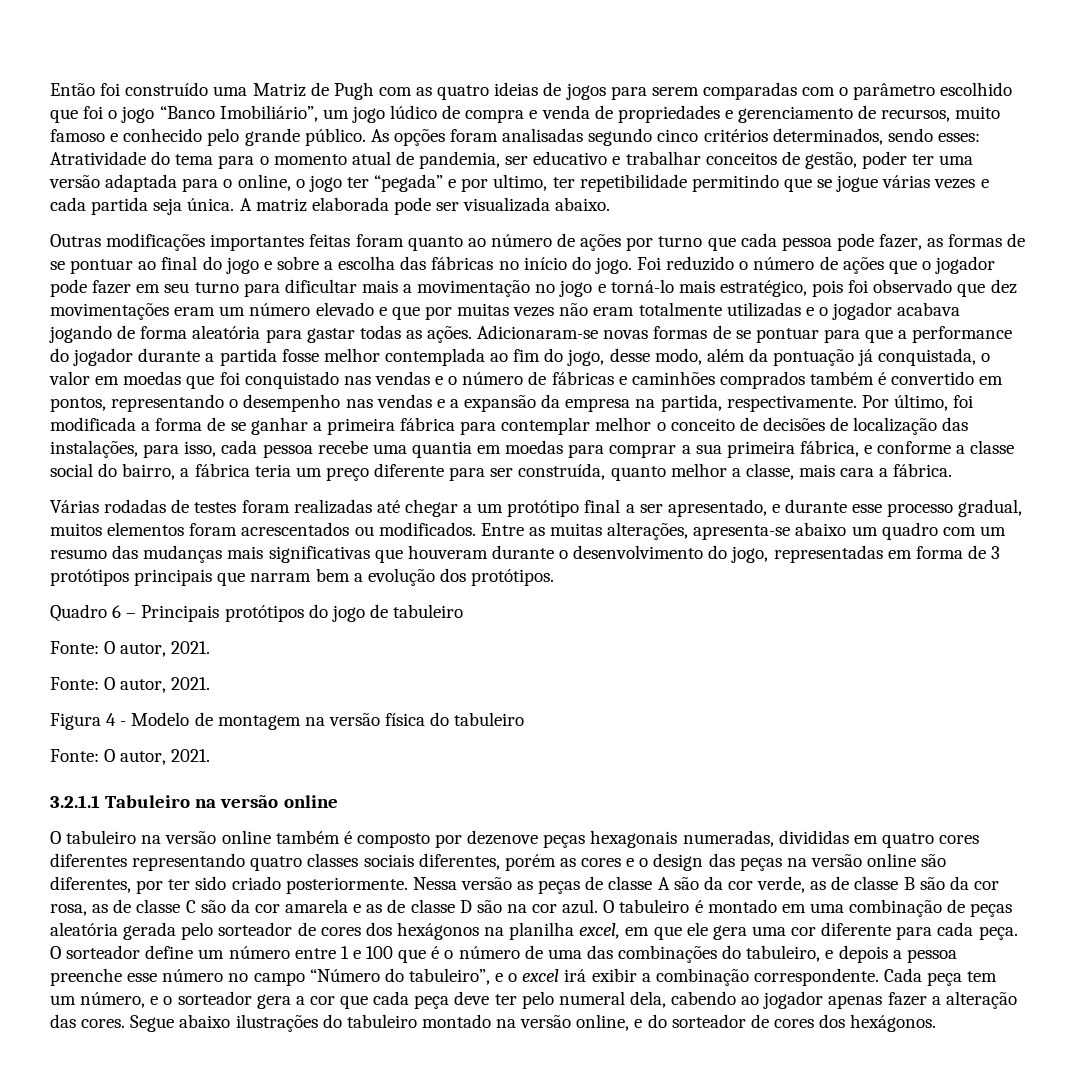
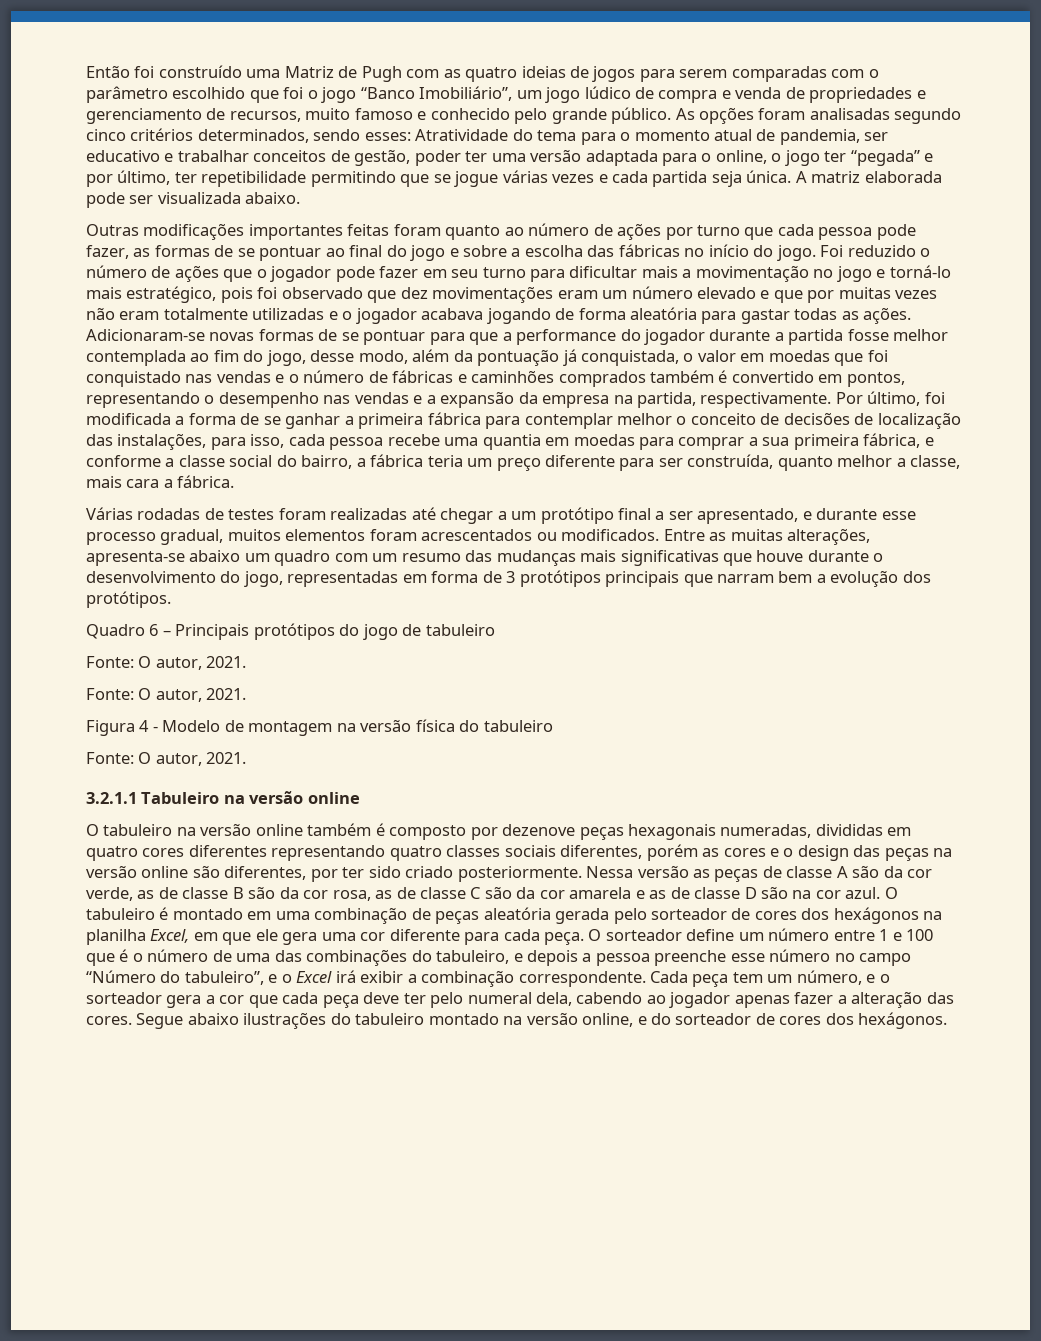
- As opções foram analisadas segundo cinco critérios determinados, sendo esses: Atratividade do tema para o momento atual de pandemia, ser educativo e trabalhar conceitos de gestão, poder ter uma versão adaptada para o online, o jogo ter “pegada” e por ultimo, ter repetibilidade permitindo que se jogue várias vezes e cada partida seja única.
+ As opções foram analisadas segundo cinco critérios determinados, sendo esses: Atratividade do tema para o momento atual de pandemia, ser educativo e trabalhar conceitos de gestão, poder ter uma versão adaptada para o online, o jogo ter “pegada” e por último, ter repetibilidade permitindo que se jogue várias vezes e cada partida seja única.
- Entre as muitas alterações, apresenta-se abaixo um quadro com um resumo das mudanças mais significativas que houveram durante o desenvolvimento do jogo, representadas em forma de 3 protótipos principais que narram bem a evolução dos protótipos.
+ Entre as muitas alterações, apresenta-se abaixo um quadro com um resumo das mudanças mais significativas que houve durante o desenvolvimento do jogo, representadas em forma de 3 protótipos principais que narram bem a evolução dos protótipos.
- O tabuleiro é montado em uma combinação de peças aleatória gerada pelo sorteador de cores dos hexágonos na planilha excel, em que ele gera uma cor diferente para cada peça.
+ O tabuleiro é montado em uma combinação de peças aleatória gerada pelo sorteador de cores dos hexágonos na planilha Excel, em que ele gera uma cor diferente para cada peça.
- O sorteador define um número entre 1 e 100 que é o número de uma das combinações do tabuleiro, e depois a pessoa preenche esse número no campo “Número do tabuleiro”, e o excel irá exibir a combinação correspondente.
+ O sorteador define um número entre 1 e 100 que é o número de uma das combinações do tabuleiro, e depois a pessoa preenche esse número no campo “Número do tabuleiro”, e o Excel irá exibir a combinação correspondente.

